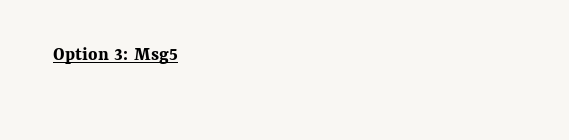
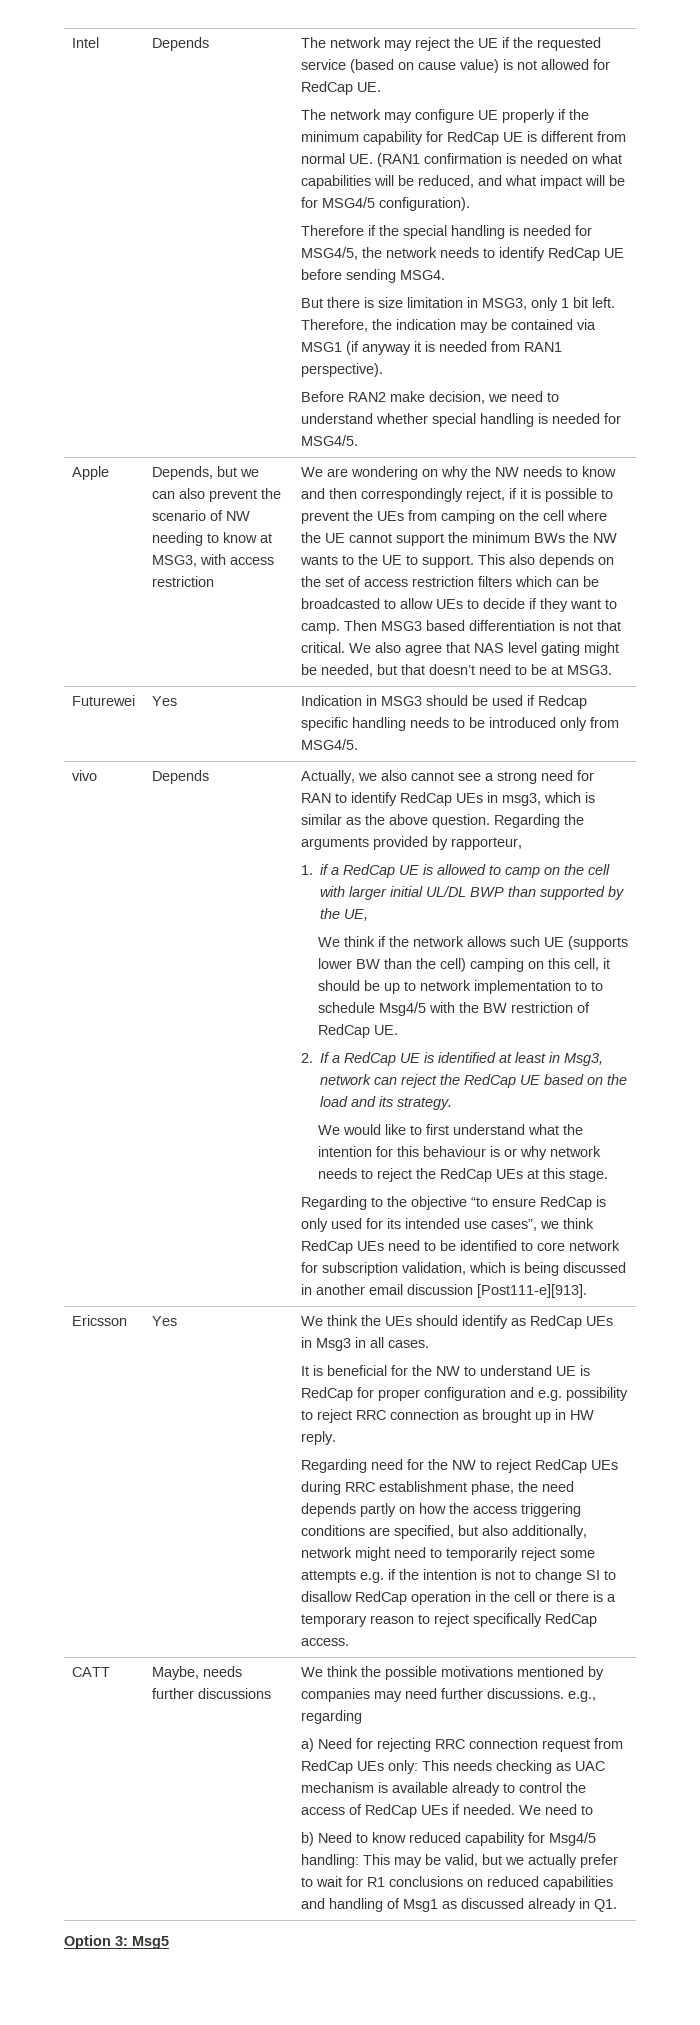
+ Intel | Depends | The network may reject the UE if the requested service (based on cause value) is not allowed for RedCap UE.
+ The network may configure UE properly if the minimum capability for RedCap UE is different from normal UE. (RAN1 confirmation is needed on what capabilities will be reduced, and what impact will be for MSG4/5 configuration).
+ Therefore if the special handling is needed for MSG4/5, the network needs to identify RedCap UE before sending MSG4.
+ But there is size limitation in MSG3, only 1 bit left. Therefore, the indication may be contained via MSG1 (if anyway it is needed from RAN1 perspective).
+ Before RAN2 make decision, we need to understand whether special handling is needed for MSG4/5.
+ Apple | Depends, but we can also prevent the scenario of NW needing to know at MSG3, with access restriction | We are wondering on why the NW needs to know and then correspondingly reject, if it is possible to prevent the UEs from camping on the cell where the UE cannot support the minimum BWs the NW wants to the UE to support. This also depends on the set of access restriction filters which can be broadcasted to allow UEs to decide if they want to camp. Then MSG3 based differentiation is not that critical. We also agree that NAS level gating might be needed, but that doesn’t need to be at MSG3.
+ Futurewei | Yes | Indication in MSG3 should be used if Redcap specific handling needs to be introduced only from MSG4/5.
+ vivo | Depends | Actually, we also cannot see a strong need for RAN to identify RedCap UEs in msg3, which is similar as the above question. Regarding the arguments provided by rapporteur,
+ 1. if a RedCap UE is allowed to camp on the cell with larger initial UL/DL BWP than supported by the UE,
+ We think if the network allows such UE (supports lower BW than the cell) camping on this cell, it should be up to network implementation to to schedule Msg4/5 with the BW restriction of RedCap UE.
+ 2. If a RedCap UE is identified at least in Msg3, network can reject the RedCap UE based on the load and its strategy.
+ We would like to first understand what the intention for this behaviour is or why network needs to reject the RedCap UEs at this stage.
+ Regarding to the objective “to ensure RedCap is only used for its intended use cases”, we think RedCap UEs need to be identified to core network for subscription validation, which is being discussed in another email discussion [Post111-e][913].
+ Ericsson | Yes | We think the UEs should identify as RedCap UEs in Msg3 in all cases.
+ It is beneficial for the NW to understand UE is RedCap for proper configuration and e.g. possibility to reject RRC connection as brought up in HW reply.
+ Regarding need for the NW to reject RedCap UEs during RRC establishment phase, the need depends partly on how the access triggering conditions are specified, but also additionally, network might need to temporarily reject some attempts e.g. if the intention is not to change SI to disallow RedCap operation in the cell or there is a temporary reason to reject specifically RedCap access.
+ CATT | Maybe, needs further discussions | We think the possible motivations mentioned by companies may need further discussions. e.g., regarding
+ a) Need for rejecting RRC connection request from RedCap UEs only: This needs checking as UAC mechanism is available already to control the access of RedCap UEs if needed. We need to
+ b) Need to know reduced capability for Msg4/5 handling: This may be valid, but we actually prefer to wait for R1 conclusions on reduced capabilities and handling of Msg1 as discussed already in Q1.

